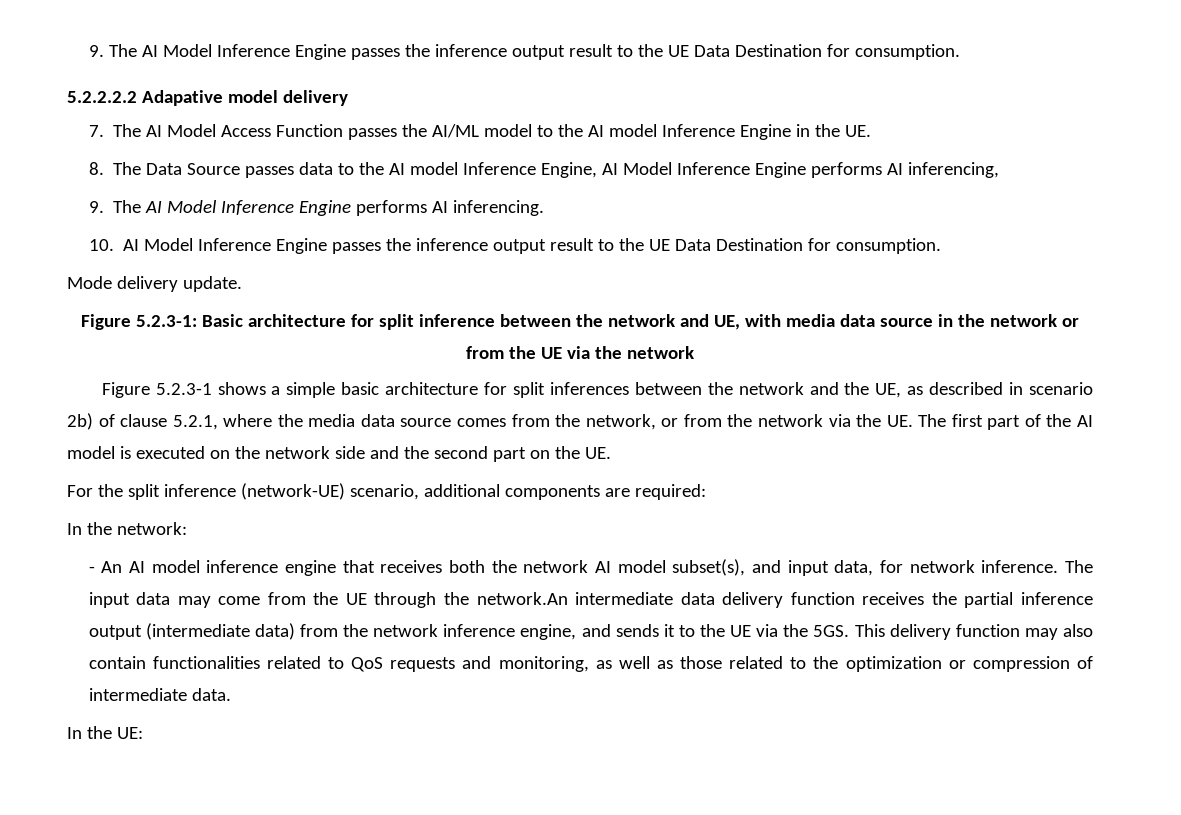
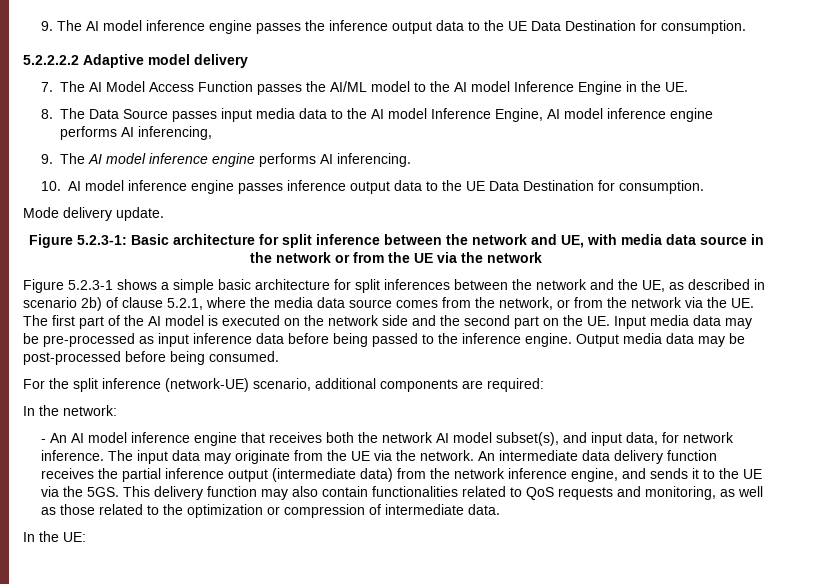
- 9. The AI Model Inference Engine passes the inference output result to the UE Data Destination for consumption.
+ 9. The AI model inference engine passes the inference output data to the UE Data Destination for consumption.
- 5.2.2.2.2 Adapative model delivery
+ 5.2.2.2.2 Adaptive model delivery
- 8. The Data Source passes data to the AI model Inference Engine, AI Model Inference Engine performs AI inferencing,
+ 8. The Data Source passes input media data to the AI model Inference Engine, AI model inference engine performs AI inferencing,
- 9. The AI Model Inference Engine performs AI inferencing.
+ 9. The AI model inference engine performs AI inferencing.
- 10. AI Model Inference Engine passes the inference output result to the UE Data Destination for consumption.
+ 10. AI model inference engine passes inference output data to the UE Data Destination for consumption.
- Figure 5.2.3-1 shows a simple basic architecture for split inferences between the network and the UE, as described in scenario 2b) of clause 5.2.1, where the media data source comes from the network, or from the network via the UE. The first part of the AI model is executed on the network side and the second part on the UE.
+ Figure 5.2.3-1 shows a simple basic architecture for split inferences between the network and the UE, as described in scenario 2b) of clause 5.2.1, where the media data source comes from the network, or from the network via the UE. The first part of the AI model is executed on the network side and the second part on the UE. Input media data may be pre-processed as input inference data before being passed to the inference engine. Output media data may be post-processed before being consumed.
- The input data may come from the UE through the network.An intermediate data delivery function receives the partial inference output (intermediate data) from the network inference engine, and sends it to the UE via the 5GS.
+ The input data may originate from the UE via the network. An intermediate data delivery function receives the partial inference output (intermediate data) from the network inference engine, and sends it to the UE via the 5GS.

